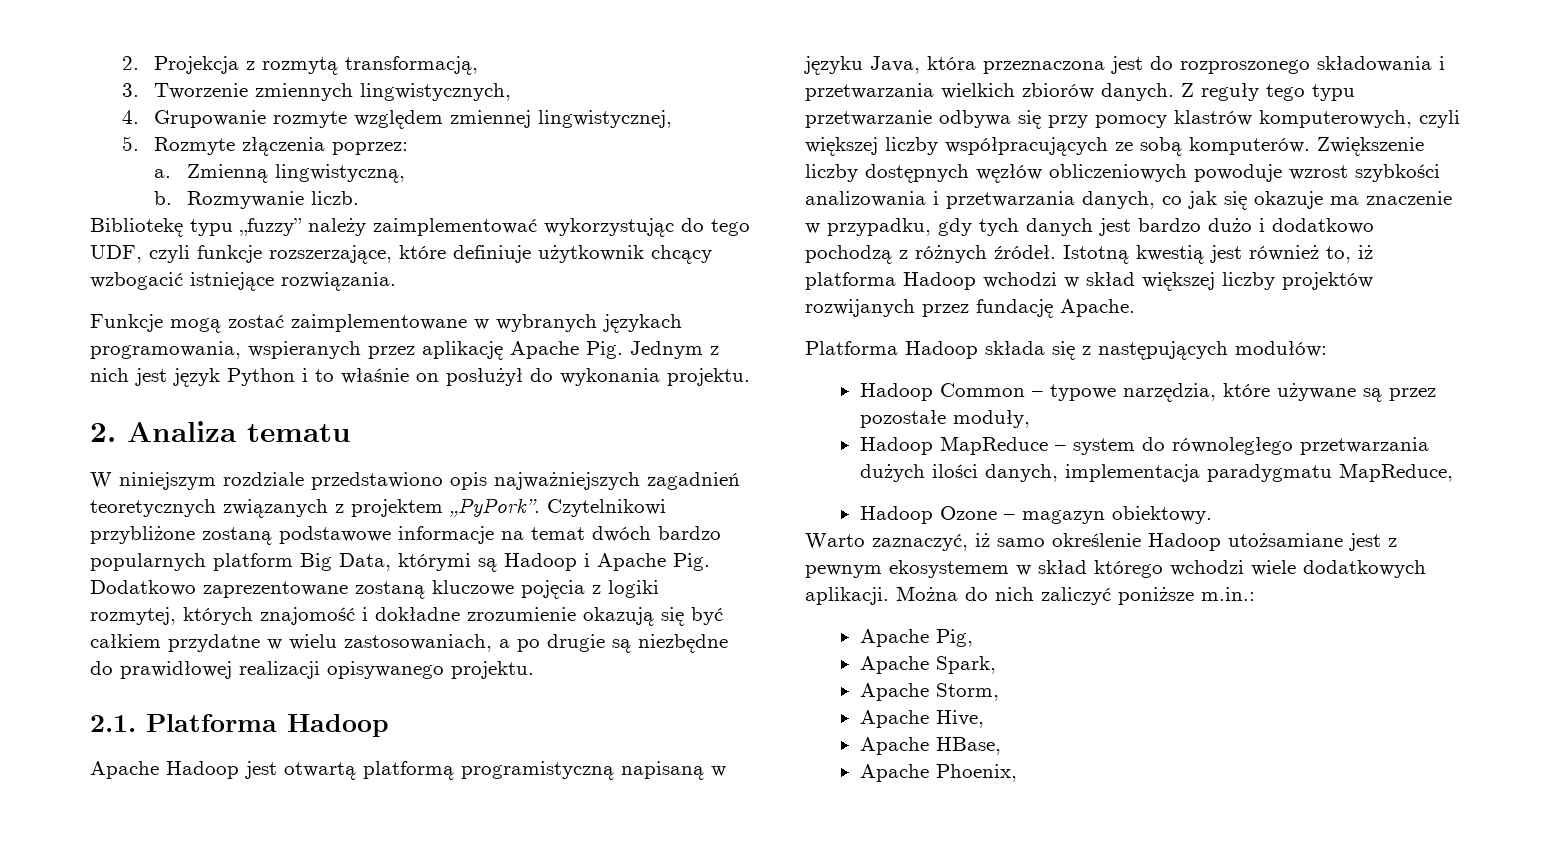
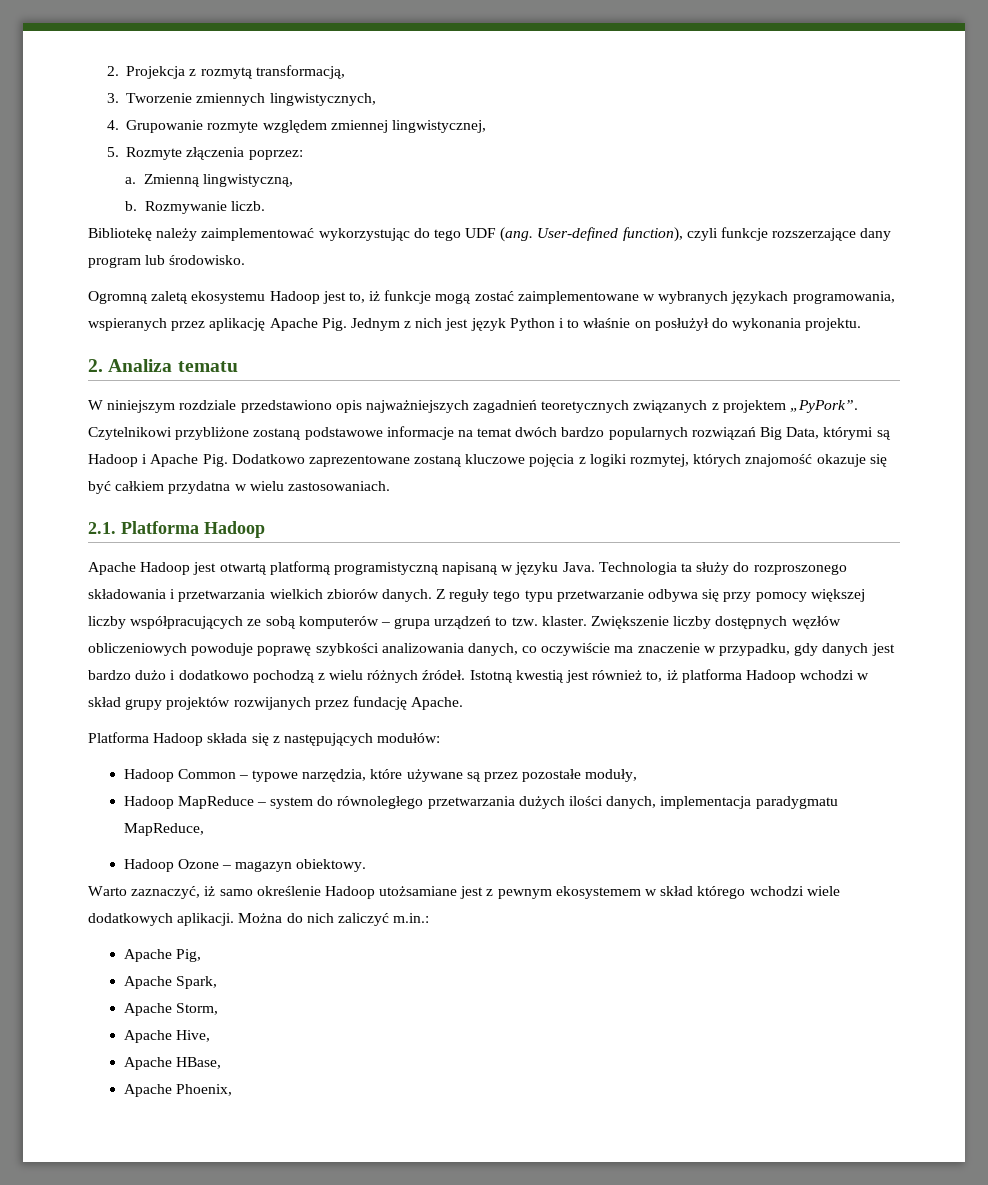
- Bibliotekę typu „fuzzy” należy zaimplementować wykorzystując do tego UDF, czyli funkcje rozszerzające, które definiuje użytkownik chcący wzbogacić istniejące rozwiązania.
- Funkcje mogą zostać zaimplementowane w wybranych językach programowania, wspieranych przez aplikację Apache Pig. Jednym z nich jest język Python i to właśnie on posłużył do wykonania projektu.
+ Bibliotekę należy zaimplementować wykorzystując do tego UDF (ang. User-defined function), czyli funkcje rozszerzające dany program lub środowisko.
+ Ogromną zaletą ekosystemu Hadoop jest to, iż funkcje mogą zostać zaimplementowane w wybranych językach programowania, wspieranych przez aplikację Apache Pig. Jednym z nich jest język Python i to właśnie on posłużył do wykonania projektu.
- Czytelnikowi przybliżone zostaną podstawowe informacje na temat dwóch bardzo popularnych platform Big Data, którymi są Hadoop i Apache Pig. Dodatkowo zaprezentowane zostaną kluczowe pojęcia z logiki rozmytej, których znajomość i dokładne zrozumienie okazują się być całkiem przydatne w wielu zastosowaniach, a po drugie są niezbędne do prawidłowej realizacji opisywanego projektu.
+ Czytelnikowi przybliżone zostaną podstawowe informacje na temat dwóch bardzo popularnych rozwiązań Big Data, którymi są Hadoop i Apache Pig. Dodatkowo zaprezentowane zostaną kluczowe pojęcia z logiki rozmytej, których znajomość okazuje się być całkiem przydatna w wielu zastosowaniach.
- Apache Hadoop jest otwartą platformą programistyczną napisaną w języku Java, która przeznaczona jest do rozproszonego składowania i przetwarzania wielkich zbiorów danych.
+ Apache Hadoop jest otwartą platformą programistyczną napisaną w języku Java. Technologia ta służy do rozproszonego składowania i przetwarzania wielkich zbiorów danych.
- Z reguły tego typu przetwarzanie odbywa się przy pomocy klastrów komputerowych, czyli większej liczby współpracujących ze sobą komputerów.
+ Z reguły tego typu przetwarzanie odbywa się przy pomocy większej liczby współpracujących ze sobą komputerów – grupa urządzeń to tzw. klaster.
- Zwiększenie liczby dostępnych węzłów obliczeniowych powoduje wzrost szybkości analizowania i przetwarzania danych, co jak się okazuje ma znaczenie w przypadku, gdy tych danych jest bardzo dużo i dodatkowo pochodzą z różnych źródeł.
+ Zwiększenie liczby dostępnych węzłów obliczeniowych powoduje poprawę szybkości analizowania danych, co oczywiście ma znaczenie w przypadku, gdy danych jest bardzo dużo i dodatkowo pochodzą z wielu różnych źródeł.
- Istotną kwestią jest również to, iż platforma Hadoop wchodzi w skład większej liczby projektów rozwijanych przez fundację Apache.
+ Istotną kwestią jest również to, iż platforma Hadoop wchodzi w skład grupy projektów rozwijanych przez fundację Apache.
- Można do nich zaliczyć poniższe m.in.:
+ Można do nich zaliczyć m.in.:

